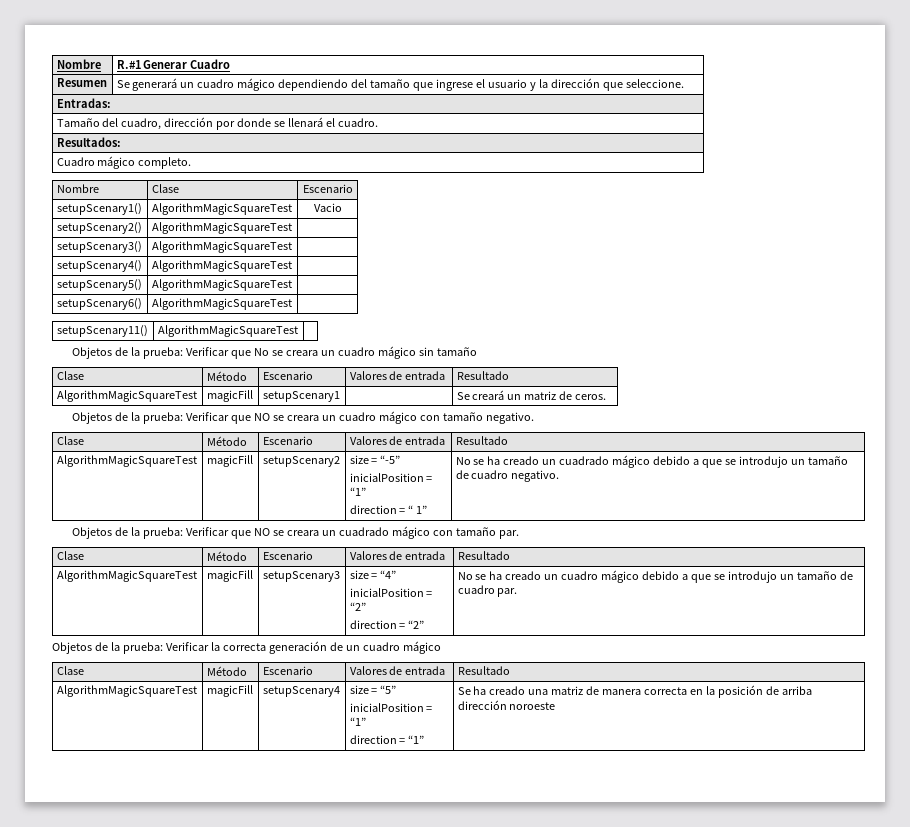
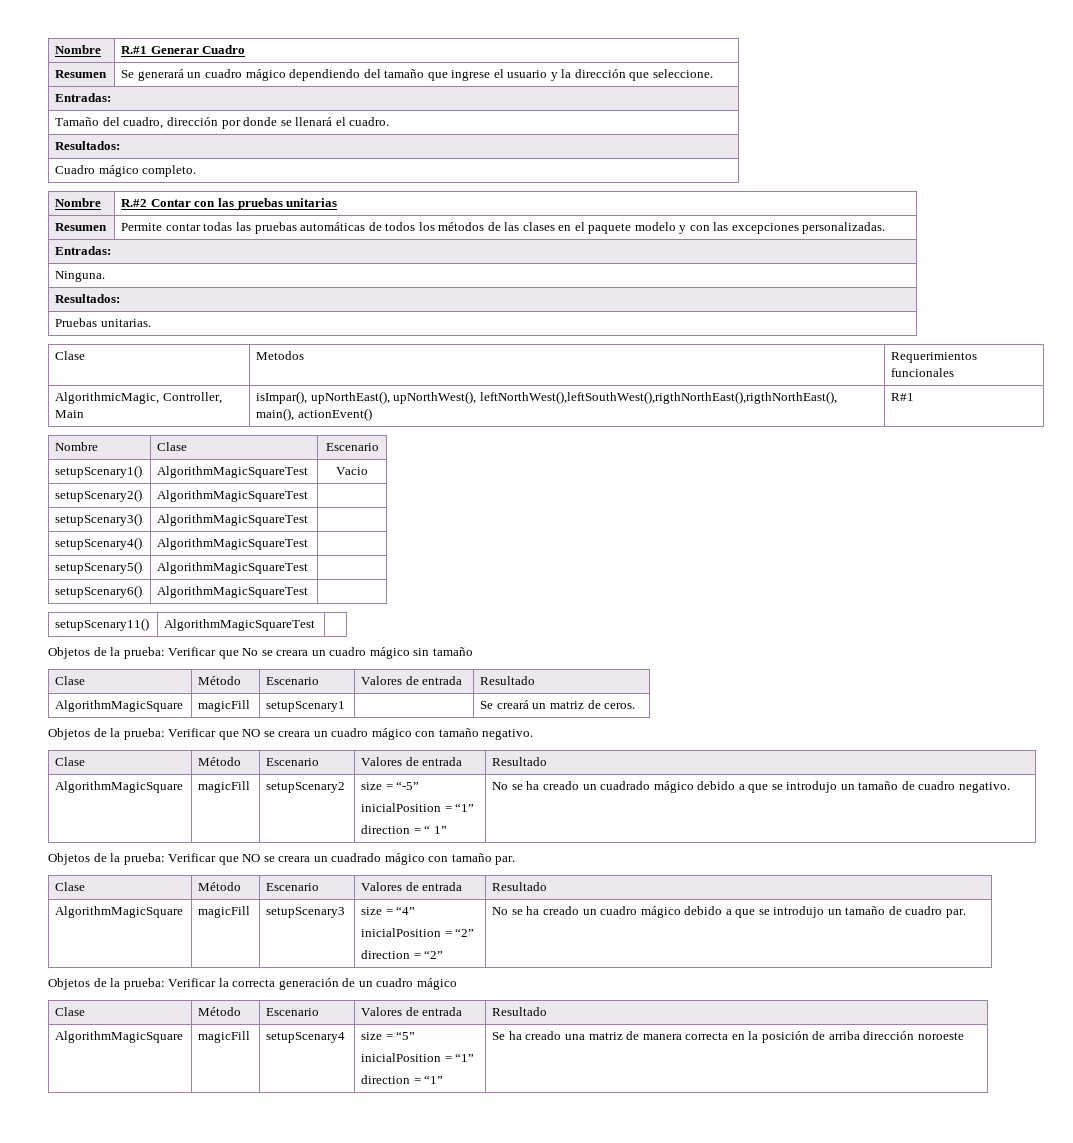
+ Nombre | R.#2 Contar con las pruebas unitarias
+ Resumen | Permite contar todas las pruebas automáticas de todos los métodos de las clases en el paquete modelo y con las excepciones personalizadas.
+ Entradas:
+ Ninguna.
+ Resultados:
+ Pruebas unitarias.
+ Clase | Metodos | Requerimientos funcionales
+ AlgorithmicMagic, Controller, Main | isImpar(), upNorthEast(), upNorthWest(), leftNorthWest(),leftSouthWest(),rigthNorthEast(),rigthNorthEast(), main(), actionEvent() | R#1
- AlgorithmMagicSquareTest | magicFill | setupScenary1 | | Se creará un matriz de ceros.
+ AlgorithmMagicSquare | magicFill | setupScenary1 | | Se creará un matriz de ceros.
- AlgorithmMagicSquareTest | magicFill | setupScenary2 | size = “-5”
+ AlgorithmMagicSquare | magicFill | setupScenary2 | size = “-5”
- AlgorithmMagicSquareTest | magicFill | setupScenary3 | size = “4”
+ AlgorithmMagicSquare | magicFill | setupScenary3 | size = “4”
- AlgorithmMagicSquareTest | magicFill | setupScenary4 | size = “5”
+ AlgorithmMagicSquare | magicFill | setupScenary4 | size = “5”

